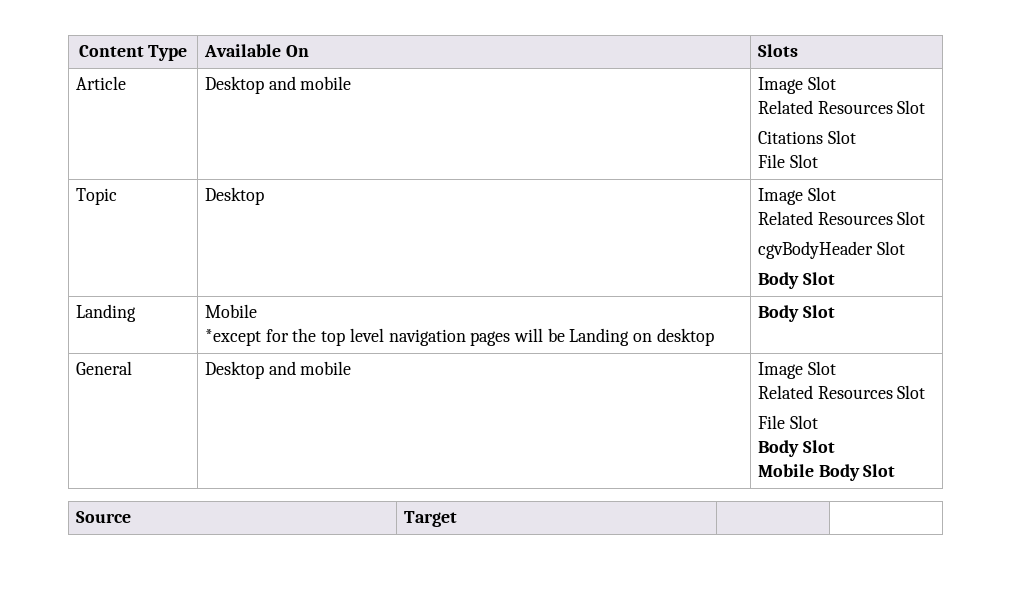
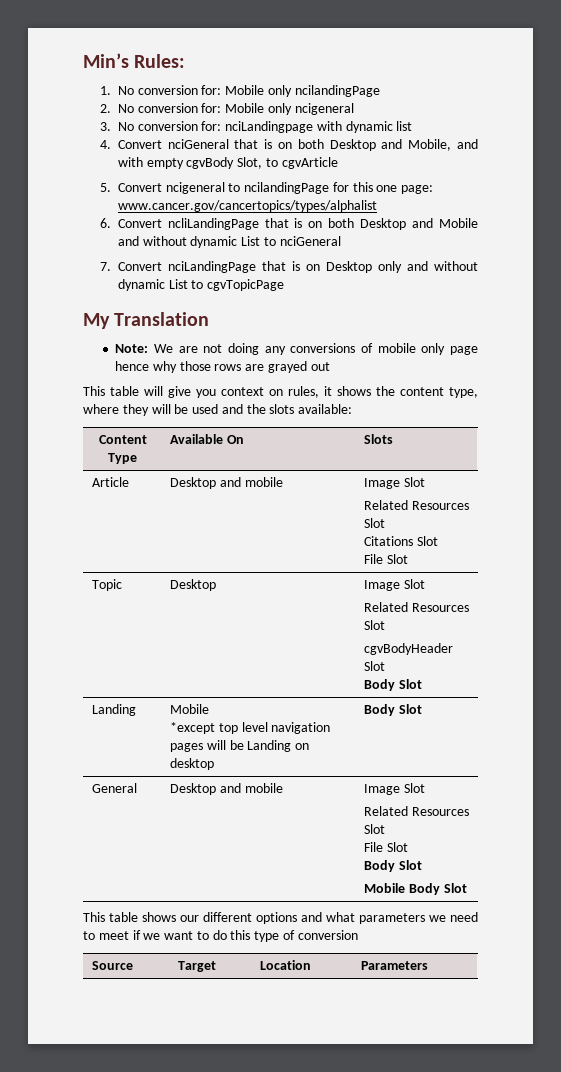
+ Min’s Rules:
+ 1. No conversion for: Mobile only ncilandingPage
+ 2. No conversion for: Mobile only ncigeneral
+ 3. No conversion for: nciLandingpage with dynamic list
+ 4. Convert nciGeneral that is on both Desktop and Mobile, and with empty cgvBody Slot, to cgvArticle
+ 5. Convert ncigeneral to ncilandingPage for this one page: www.cancer.gov/cancertopics/types/alphalist
+ 6. Convert ncliLandingPage that is on both Desktop and Mobile and without dynamic List to nciGeneral
+ 7. Convert nciLandingPage that is on Desktop only and without dynamic List to cgvTopicPage
+ My Translation
+ Note: We are not doing any conversions of mobile only page hence why those rows are grayed out
+ This table will give you context on rules, it shows the content type, where they will be used and the slots available:
  Landing | Mobile
- *except for the top level navigation pages will be Landing on desktop | Body Slot
+ *except top level navigation pages will be Landing on desktop | Body Slot
+ This table shows our different options and what parameters we need to meet if we want to do this type of conversion
- Source | Target | |
+ Source | Target | Location | Parameters

